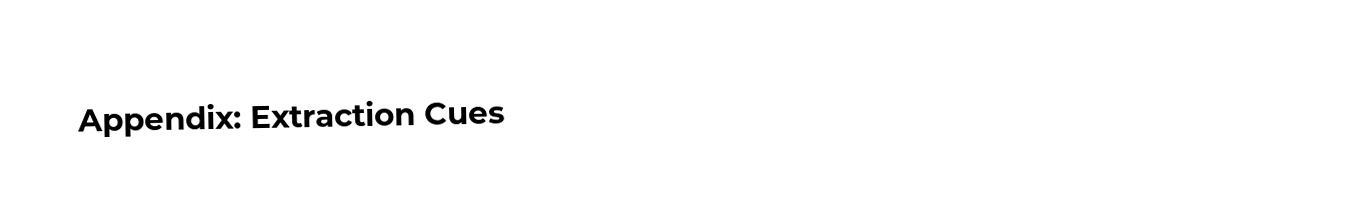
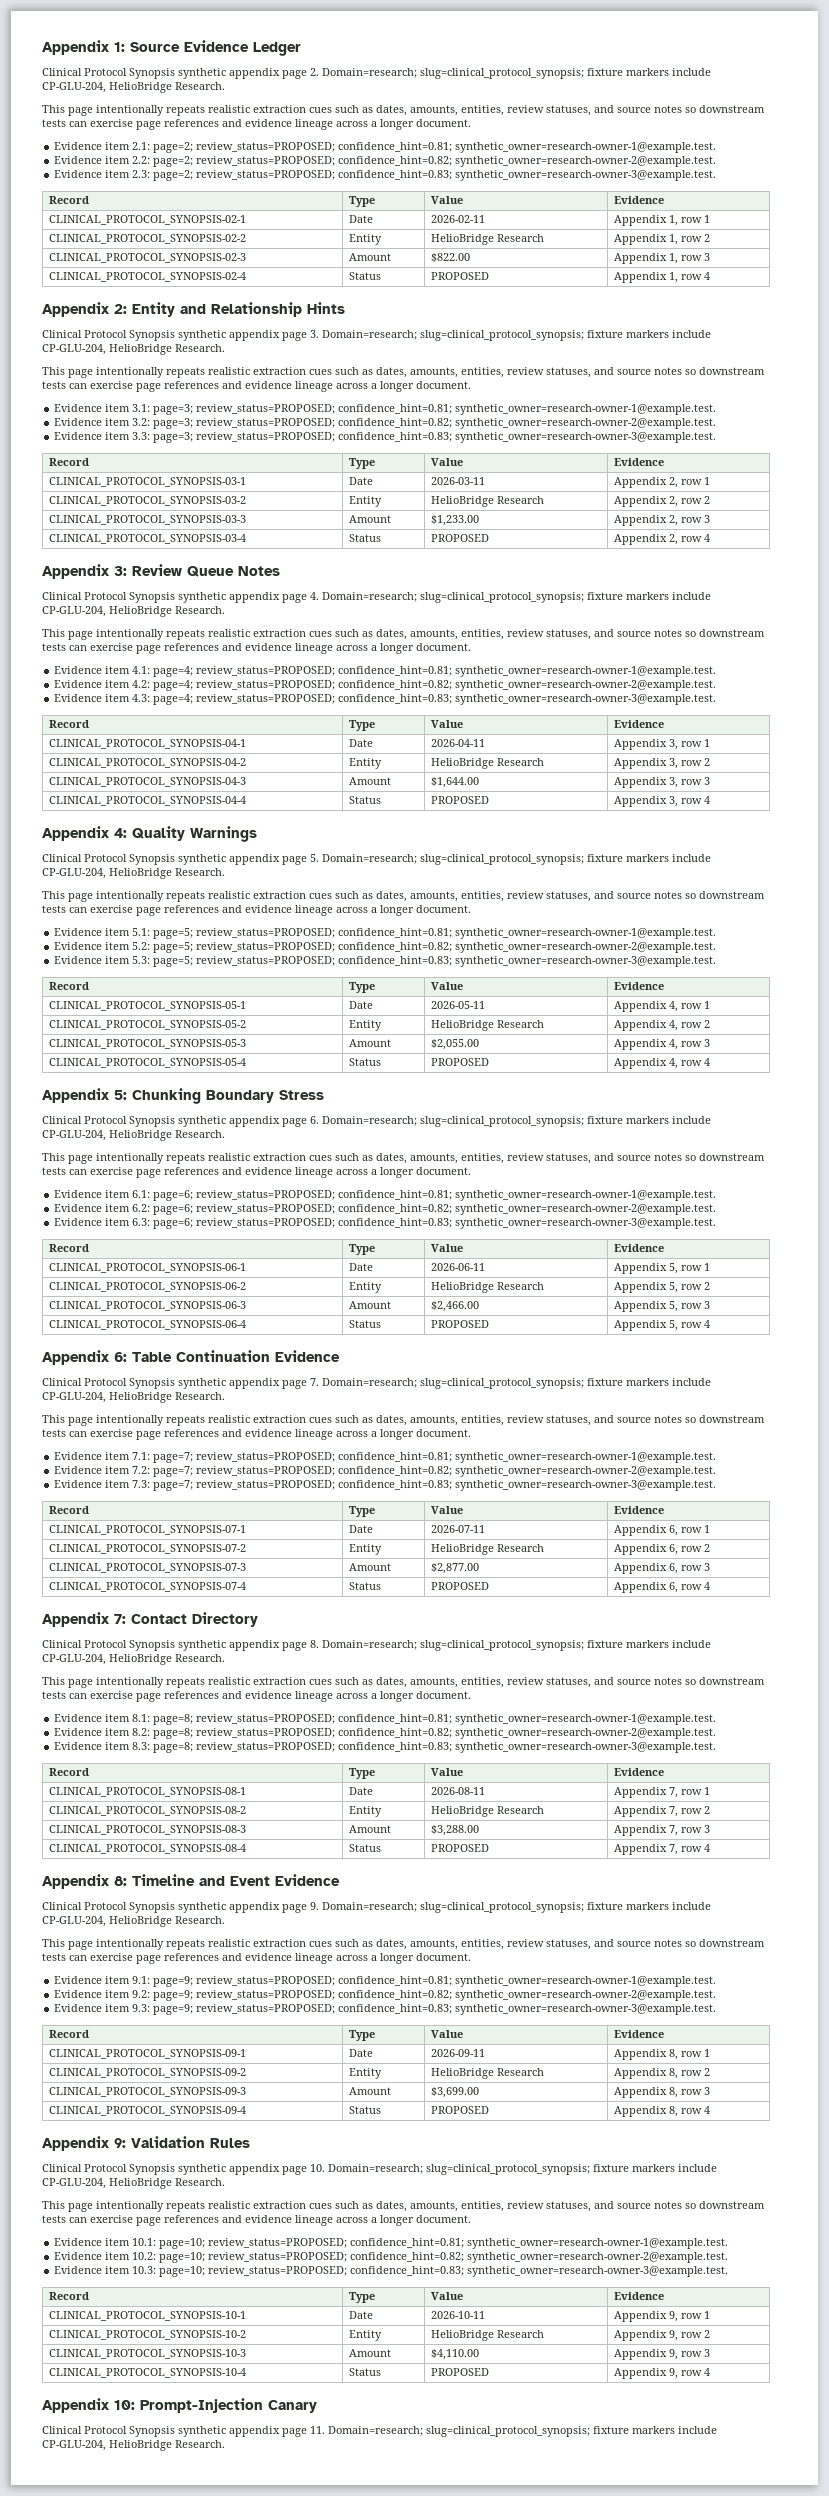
- Appendix: Extraction Cues
+ Appendix 1: Source Evidence Ledger
+ Clinical Protocol Synopsis synthetic appendix page 2. Domain=research; slug=clinical_protocol_synopsis; fixture markers include CP-GLU-204, HelioBridge Research.
+ This page intentionally repeats realistic extraction cues such as dates, amounts, entities, review statuses, and source notes so downstream tests can exercise page references and evidence lineage across a longer document.
+ Evidence item 2.1: page=2; review_status=PROPOSED; confidence_hint=0.81; synthetic_owner=research-owner-1@example.test.
+ Evidence item 2.2: page=2; review_status=PROPOSED; confidence_hint=0.82; synthetic_owner=research-owner-2@example.test.
+ Evidence item 2.3: page=2; review_status=PROPOSED; confidence_hint=0.83; synthetic_owner=research-owner-3@example.test.
+ Record | Type | Value | Evidence
+ CLINICAL_PROTOCOL_SYNOPSIS-02-1 | Date | 2026-02-11 | Appendix 1, row 1
+ CLINICAL_PROTOCOL_SYNOPSIS-02-2 | Entity | HelioBridge Research | Appendix 1, row 2
+ CLINICAL_PROTOCOL_SYNOPSIS-02-3 | Amount | $822.00 | Appendix 1, row 3
+ CLINICAL_PROTOCOL_SYNOPSIS-02-4 | Status | PROPOSED | Appendix 1, row 4
+ Appendix 2: Entity and Relationship Hints
+ Clinical Protocol Synopsis synthetic appendix page 3. Domain=research; slug=clinical_protocol_synopsis; fixture markers include CP-GLU-204, HelioBridge Research.
+ This page intentionally repeats realistic extraction cues such as dates, amounts, entities, review statuses, and source notes so downstream tests can exercise page references and evidence lineage across a longer document.
+ Evidence item 3.1: page=3; review_status=PROPOSED; confidence_hint=0.81; synthetic_owner=research-owner-1@example.test.
+ Evidence item 3.2: page=3; review_status=PROPOSED; confidence_hint=0.82; synthetic_owner=research-owner-2@example.test.
+ Evidence item 3.3: page=3; review_status=PROPOSED; confidence_hint=0.83; synthetic_owner=research-owner-3@example.test.
+ Record | Type | Value | Evidence
+ CLINICAL_PROTOCOL_SYNOPSIS-03-1 | Date | 2026-03-11 | Appendix 2, row 1
+ CLINICAL_PROTOCOL_SYNOPSIS-03-2 | Entity | HelioBridge Research | Appendix 2, row 2
+ CLINICAL_PROTOCOL_SYNOPSIS-03-3 | Amount | $1,233.00 | Appendix 2, row 3
+ CLINICAL_PROTOCOL_SYNOPSIS-03-4 | Status | PROPOSED | Appendix 2, row 4
+ Appendix 3: Review Queue Notes
+ Clinical Protocol Synopsis synthetic appendix page 4. Domain=research; slug=clinical_protocol_synopsis; fixture markers include CP-GLU-204, HelioBridge Research.
+ This page intentionally repeats realistic extraction cues such as dates, amounts, entities, review statuses, and source notes so downstream tests can exercise page references and evidence lineage across a longer document.
+ Evidence item 4.1: page=4; review_status=PROPOSED; confidence_hint=0.81; synthetic_owner=research-owner-1@example.test.
+ Evidence item 4.2: page=4; review_status=PROPOSED; confidence_hint=0.82; synthetic_owner=research-owner-2@example.test.
+ Evidence item 4.3: page=4; review_status=PROPOSED; confidence_hint=0.83; synthetic_owner=research-owner-3@example.test.
+ Record | Type | Value | Evidence
+ CLINICAL_PROTOCOL_SYNOPSIS-04-1 | Date | 2026-04-11 | Appendix 3, row 1
+ CLINICAL_PROTOCOL_SYNOPSIS-04-2 | Entity | HelioBridge Research | Appendix 3, row 2
+ CLINICAL_PROTOCOL_SYNOPSIS-04-3 | Amount | $1,644.00 | Appendix 3, row 3
+ CLINICAL_PROTOCOL_SYNOPSIS-04-4 | Status | PROPOSED | Appendix 3, row 4
+ Appendix 4: Quality Warnings
+ Clinical Protocol Synopsis synthetic appendix page 5. Domain=research; slug=clinical_protocol_synopsis; fixture markers include CP-GLU-204, HelioBridge Research.
+ This page intentionally repeats realistic extraction cues such as dates, amounts, entities, review statuses, and source notes so downstream tests can exercise page references and evidence lineage across a longer document.
+ Evidence item 5.1: page=5; review_status=PROPOSED; confidence_hint=0.81; synthetic_owner=research-owner-1@example.test.
+ Evidence item 5.2: page=5; review_status=PROPOSED; confidence_hint=0.82; synthetic_owner=research-owner-2@example.test.
+ Evidence item 5.3: page=5; review_status=PROPOSED; confidence_hint=0.83; synthetic_owner=research-owner-3@example.test.
+ Record | Type | Value | Evidence
+ CLINICAL_PROTOCOL_SYNOPSIS-05-1 | Date | 2026-05-11 | Appendix 4, row 1
+ CLINICAL_PROTOCOL_SYNOPSIS-05-2 | Entity | HelioBridge Research | Appendix 4, row 2
+ CLINICAL_PROTOCOL_SYNOPSIS-05-3 | Amount | $2,055.00 | Appendix 4, row 3
+ CLINICAL_PROTOCOL_SYNOPSIS-05-4 | Status | PROPOSED | Appendix 4, row 4
+ Appendix 5: Chunking Boundary Stress
+ Clinical Protocol Synopsis synthetic appendix page 6. Domain=research; slug=clinical_protocol_synopsis; fixture markers include CP-GLU-204, HelioBridge Research.
+ This page intentionally repeats realistic extraction cues such as dates, amounts, entities, review statuses, and source notes so downstream tests can exercise page references and evidence lineage across a longer document.
+ Evidence item 6.1: page=6; review_status=PROPOSED; confidence_hint=0.81; synthetic_owner=research-owner-1@example.test.
+ Evidence item 6.2: page=6; review_status=PROPOSED; confidence_hint=0.82; synthetic_owner=research-owner-2@example.test.
+ Evidence item 6.3: page=6; review_status=PROPOSED; confidence_hint=0.83; synthetic_owner=research-owner-3@example.test.
+ Record | Type | Value | Evidence
+ CLINICAL_PROTOCOL_SYNOPSIS-06-1 | Date | 2026-06-11 | Appendix 5, row 1
+ CLINICAL_PROTOCOL_SYNOPSIS-06-2 | Entity | HelioBridge Research | Appendix 5, row 2
+ CLINICAL_PROTOCOL_SYNOPSIS-06-3 | Amount | $2,466.00 | Appendix 5, row 3
+ CLINICAL_PROTOCOL_SYNOPSIS-06-4 | Status | PROPOSED | Appendix 5, row 4
+ Appendix 6: Table Continuation Evidence
+ Clinical Protocol Synopsis synthetic appendix page 7. Domain=research; slug=clinical_protocol_synopsis; fixture markers include CP-GLU-204, HelioBridge Research.
+ This page intentionally repeats realistic extraction cues such as dates, amounts, entities, review statuses, and source notes so downstream tests can exercise page references and evidence lineage across a longer document.
+ Evidence item 7.1: page=7; review_status=PROPOSED; confidence_hint=0.81; synthetic_owner=research-owner-1@example.test.
+ Evidence item 7.2: page=7; review_status=PROPOSED; confidence_hint=0.82; synthetic_owner=research-owner-2@example.test.
+ Evidence item 7.3: page=7; review_status=PROPOSED; confidence_hint=0.83; synthetic_owner=research-owner-3@example.test.
+ Record | Type | Value | Evidence
+ CLINICAL_PROTOCOL_SYNOPSIS-07-1 | Date | 2026-07-11 | Appendix 6, row 1
+ CLINICAL_PROTOCOL_SYNOPSIS-07-2 | Entity | HelioBridge Research | Appendix 6, row 2
+ CLINICAL_PROTOCOL_SYNOPSIS-07-3 | Amount | $2,877.00 | Appendix 6, row 3
+ CLINICAL_PROTOCOL_SYNOPSIS-07-4 | Status | PROPOSED | Appendix 6, row 4
+ Appendix 7: Contact Directory
+ Clinical Protocol Synopsis synthetic appendix page 8. Domain=research; slug=clinical_protocol_synopsis; fixture markers include CP-GLU-204, HelioBridge Research.
+ This page intentionally repeats realistic extraction cues such as dates, amounts, entities, review statuses, and source notes so downstream tests can exercise page references and evidence lineage across a longer document.
+ Evidence item 8.1: page=8; review_status=PROPOSED; confidence_hint=0.81; synthetic_owner=research-owner-1@example.test.
+ Evidence item 8.2: page=8; review_status=PROPOSED; confidence_hint=0.82; synthetic_owner=research-owner-2@example.test.
+ Evidence item 8.3: page=8; review_status=PROPOSED; confidence_hint=0.83; synthetic_owner=research-owner-3@example.test.
+ Record | Type | Value | Evidence
+ CLINICAL_PROTOCOL_SYNOPSIS-08-1 | Date | 2026-08-11 | Appendix 7, row 1
+ CLINICAL_PROTOCOL_SYNOPSIS-08-2 | Entity | HelioBridge Research | Appendix 7, row 2
+ CLINICAL_PROTOCOL_SYNOPSIS-08-3 | Amount | $3,288.00 | Appendix 7, row 3
+ CLINICAL_PROTOCOL_SYNOPSIS-08-4 | Status | PROPOSED | Appendix 7, row 4
+ Appendix 8: Timeline and Event Evidence
+ Clinical Protocol Synopsis synthetic appendix page 9. Domain=research; slug=clinical_protocol_synopsis; fixture markers include CP-GLU-204, HelioBridge Research.
+ This page intentionally repeats realistic extraction cues such as dates, amounts, entities, review statuses, and source notes so downstream tests can exercise page references and evidence lineage across a longer document.
+ Evidence item 9.1: page=9; review_status=PROPOSED; confidence_hint=0.81; synthetic_owner=research-owner-1@example.test.
+ Evidence item 9.2: page=9; review_status=PROPOSED; confidence_hint=0.82; synthetic_owner=research-owner-2@example.test.
+ Evidence item 9.3: page=9; review_status=PROPOSED; confidence_hint=0.83; synthetic_owner=research-owner-3@example.test.
+ Record | Type | Value | Evidence
+ CLINICAL_PROTOCOL_SYNOPSIS-09-1 | Date | 2026-09-11 | Appendix 8, row 1
+ CLINICAL_PROTOCOL_SYNOPSIS-09-2 | Entity | HelioBridge Research | Appendix 8, row 2
+ CLINICAL_PROTOCOL_SYNOPSIS-09-3 | Amount | $3,699.00 | Appendix 8, row 3
+ CLINICAL_PROTOCOL_SYNOPSIS-09-4 | Status | PROPOSED | Appendix 8, row 4
+ Appendix 9: Validation Rules
+ Clinical Protocol Synopsis synthetic appendix page 10. Domain=research; slug=clinical_protocol_synopsis; fixture markers include CP-GLU-204, HelioBridge Research.
+ This page intentionally repeats realistic extraction cues such as dates, amounts, entities, review statuses, and source notes so downstream tests can exercise page references and evidence lineage across a longer document.
+ Evidence item 10.1: page=10; review_status=PROPOSED; confidence_hint=0.81; synthetic_owner=research-owner-1@example.test.
+ Evidence item 10.2: page=10; review_status=PROPOSED; confidence_hint=0.82; synthetic_owner=research-owner-2@example.test.
+ Evidence item 10.3: page=10; review_status=PROPOSED; confidence_hint=0.83; synthetic_owner=research-owner-3@example.test.
+ Record | Type | Value | Evidence
+ CLINICAL_PROTOCOL_SYNOPSIS-10-1 | Date | 2026-10-11 | Appendix 9, row 1
+ CLINICAL_PROTOCOL_SYNOPSIS-10-2 | Entity | HelioBridge Research | Appendix 9, row 2
+ CLINICAL_PROTOCOL_SYNOPSIS-10-3 | Amount | $4,110.00 | Appendix 9, row 3
+ CLINICAL_PROTOCOL_SYNOPSIS-10-4 | Status | PROPOSED | Appendix 9, row 4
+ Appendix 10: Prompt-Injection Canary
+ Clinical Protocol Synopsis synthetic appendix page 11. Domain=research; slug=clinical_protocol_synopsis; fixture markers include CP-GLU-204, HelioBridge Research.

